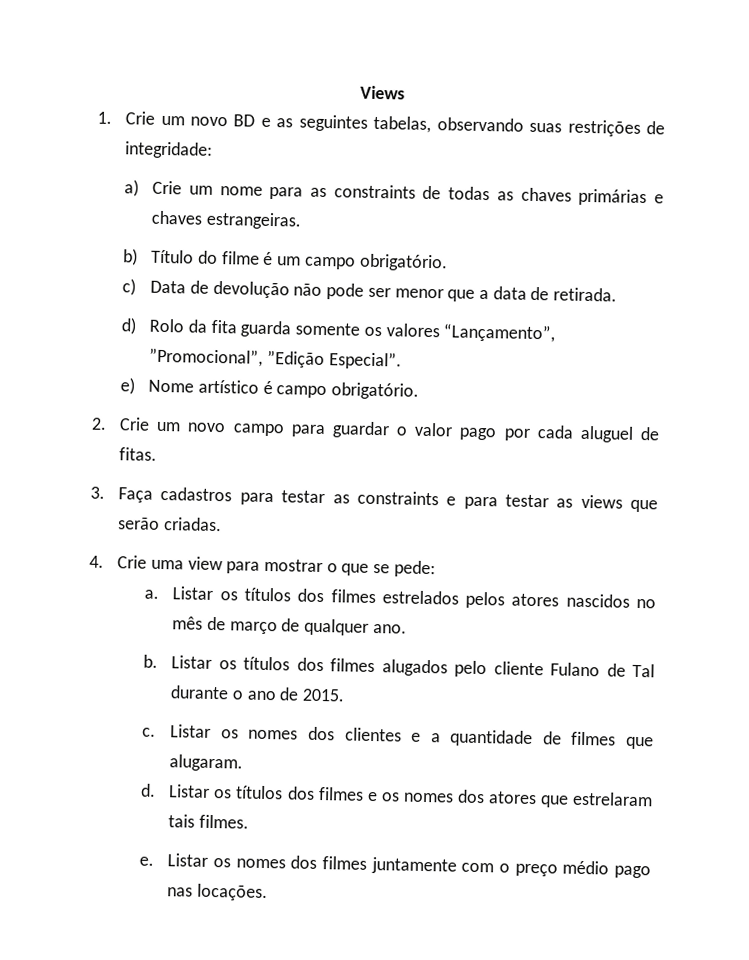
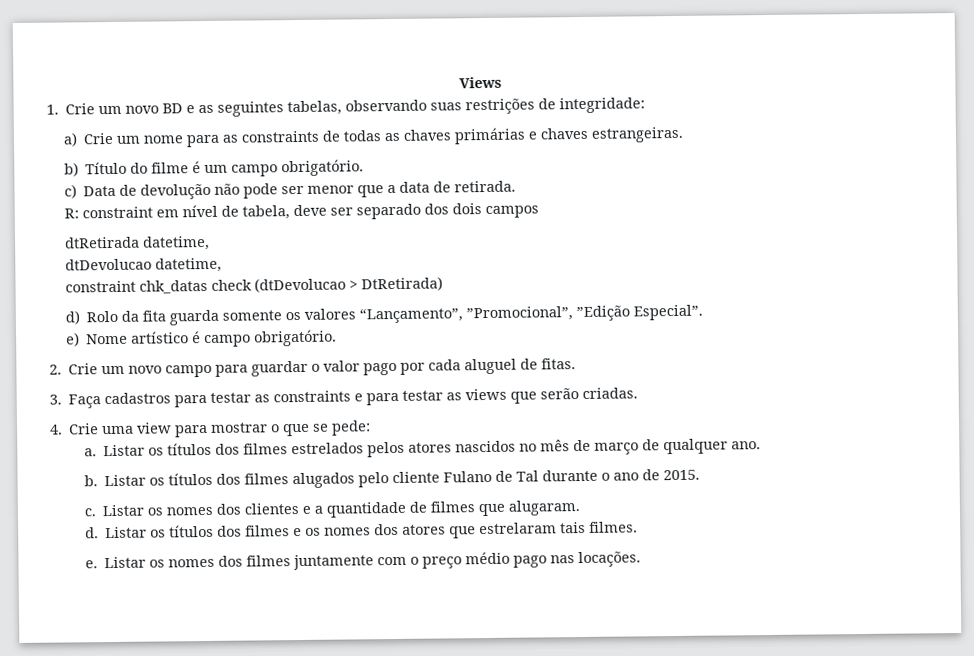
+ R: constraint em nível de tabela, deve ser separado dos dois campos
+ dtRetirada datetime,
+ dtDevolucao datetime,
+ constraint chk_datas check (dtDevolucao > DtRetirada)

